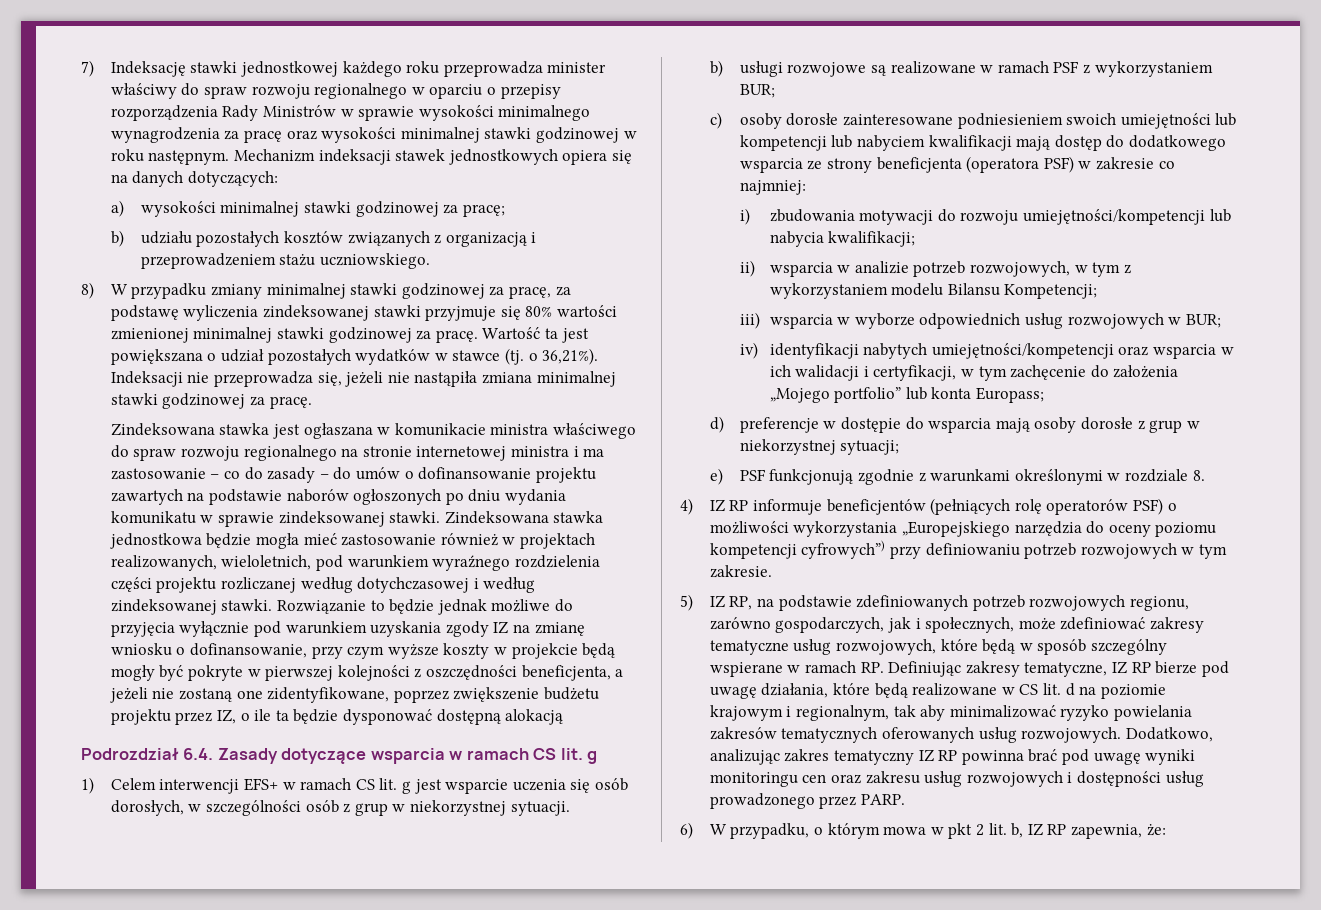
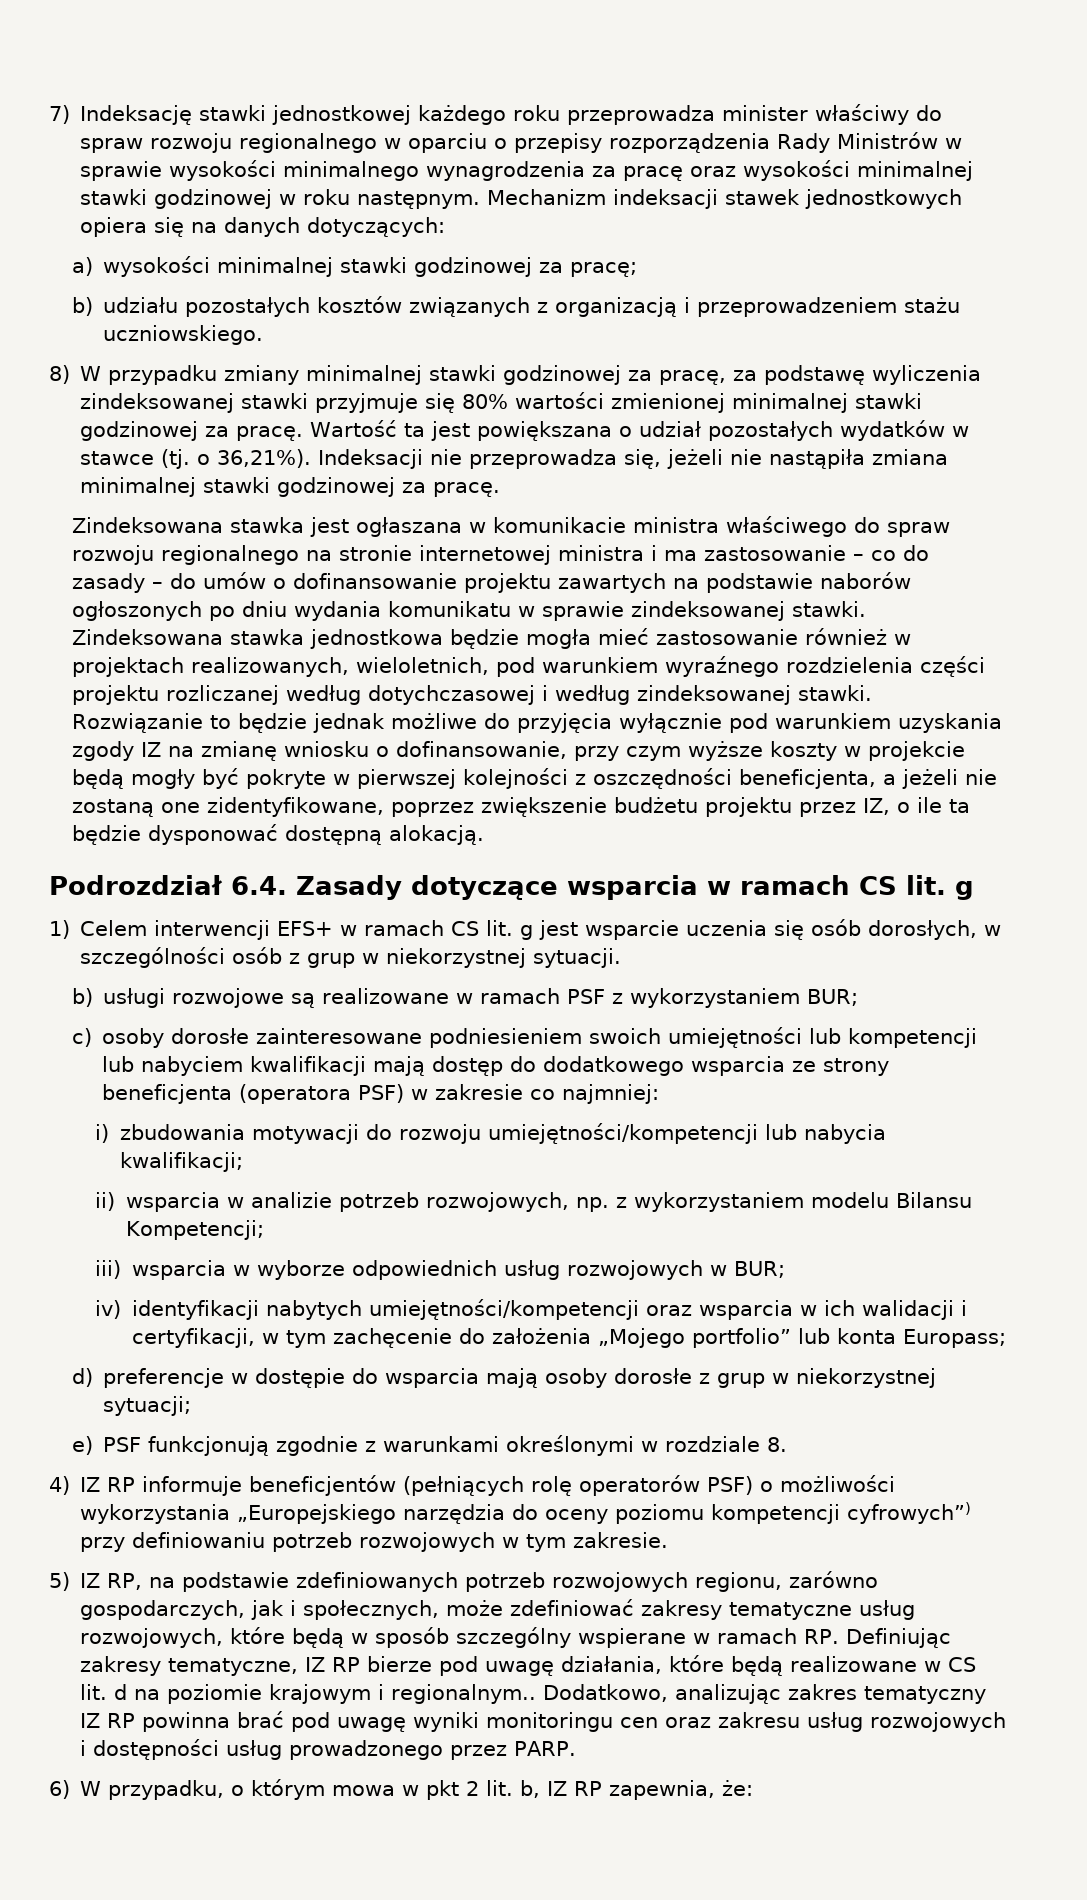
- Rozwiązanie to będzie jednak możliwe do przyjęcia wyłącznie pod warunkiem uzyskania zgody IZ na zmianę wniosku o dofinansowanie, przy czym wyższe koszty w projekcie będą mogły być pokryte w pierwszej kolejności z oszczędności beneficjenta, a jeżeli nie zostaną one zidentyfikowane, poprzez zwiększenie budżetu projektu przez IZ, o ile ta będzie dysponować dostępną alokacją
+ Rozwiązanie to będzie jednak możliwe do przyjęcia wyłącznie pod warunkiem uzyskania zgody IZ na zmianę wniosku o dofinansowanie, przy czym wyższe koszty w projekcie będą mogły być pokryte w pierwszej kolejności z oszczędności beneficjenta, a jeżeli nie zostaną one zidentyfikowane, poprzez zwiększenie budżetu projektu przez IZ, o ile ta będzie dysponować dostępną alokacją.
- ii) wsparcia w analizie potrzeb rozwojowych, w tym z wykorzystaniem modelu Bilansu Kompetencji;
+ ii) wsparcia w analizie potrzeb rozwojowych, np. z wykorzystaniem modelu Bilansu Kompetencji;
- 5) IZ RP, na podstawie zdefiniowanych potrzeb rozwojowych regionu, zarówno gospodarczych, jak i społecznych, może zdefiniować zakresy tematyczne usług rozwojowych, które będą w sposób szczególny wspierane w ramach RP. Definiując zakresy tematyczne, IZ RP bierze pod uwagę działania, które będą realizowane w CS lit. d na poziomie krajowym i regionalnym, tak aby minimalizować ryzyko powielania zakresów tematycznych oferowanych usług rozwojowych.
+ 5) IZ RP, na podstawie zdefiniowanych potrzeb rozwojowych regionu, zarówno gospodarczych, jak i społecznych, może zdefiniować zakresy tematyczne usług rozwojowych, które będą w sposób szczególny wspierane w ramach RP. Definiując zakresy tematyczne, IZ RP bierze pod uwagę działania, które będą realizowane w CS lit. d na poziomie krajowym i regionalnym..

